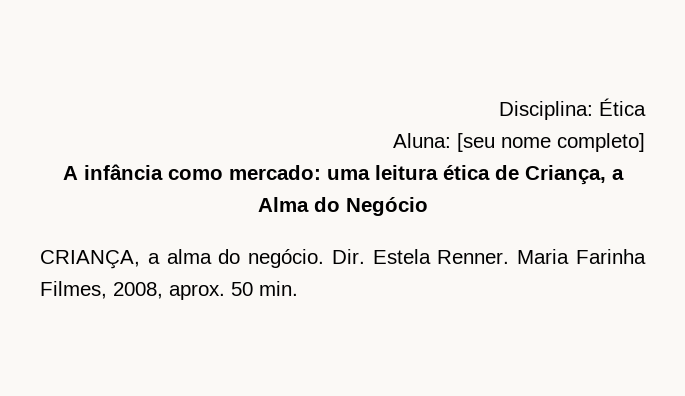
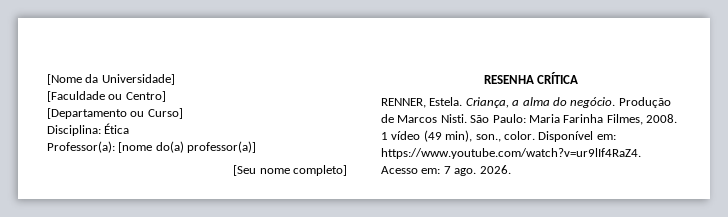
+ [Nome da Universidade]
+ [Faculdade ou Centro]
+ [Departamento ou Curso]
  Disciplina: Ética
- Aluna: [seu nome completo]
- A infância como mercado: uma leitura ética de Criança, a Alma do Negócio
- CRIANÇA, a alma do negócio. Dir. Estela Renner. Maria Farinha Filmes, 2008, aprox. 50 min.
+ Professor(a): [nome do(a) professor(a)]
+ [Seu nome completo]
+ RESENHA CRÍTICA
+ RENNER, Estela. Criança, a alma do negócio. Produção de Marcos Nisti. São Paulo: Maria Farinha Filmes, 2008. 1 vídeo (49 min), son., color. Disponível em: https://www.youtube.com/watch?v=ur9lIf4RaZ4. Acesso em: 7 ago. 2026.

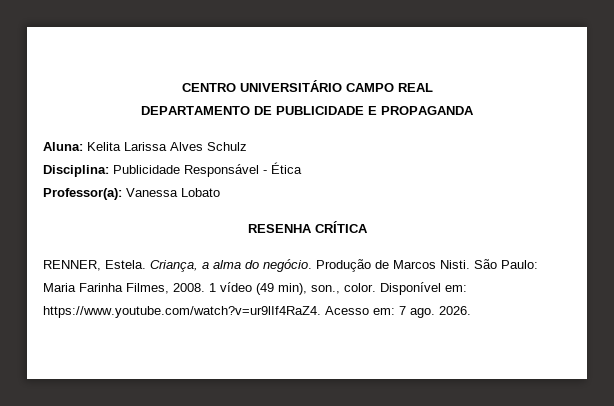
- [Nome da Universidade]
- [Faculdade ou Centro]
- [Departamento ou Curso]
- Disciplina: Ética
- Professor(a): [nome do(a) professor(a)]
- [Seu nome completo]
+ CENTRO UNIVERSITÁRIO CAMPO REAL
+ DEPARTAMENTO DE PUBLICIDADE E PROPAGANDA
+ Aluna: Kelita Larissa Alves Schulz
+ Disciplina: Publicidade Responsável - Ética
+ Professor(a): Vanessa Lobato

